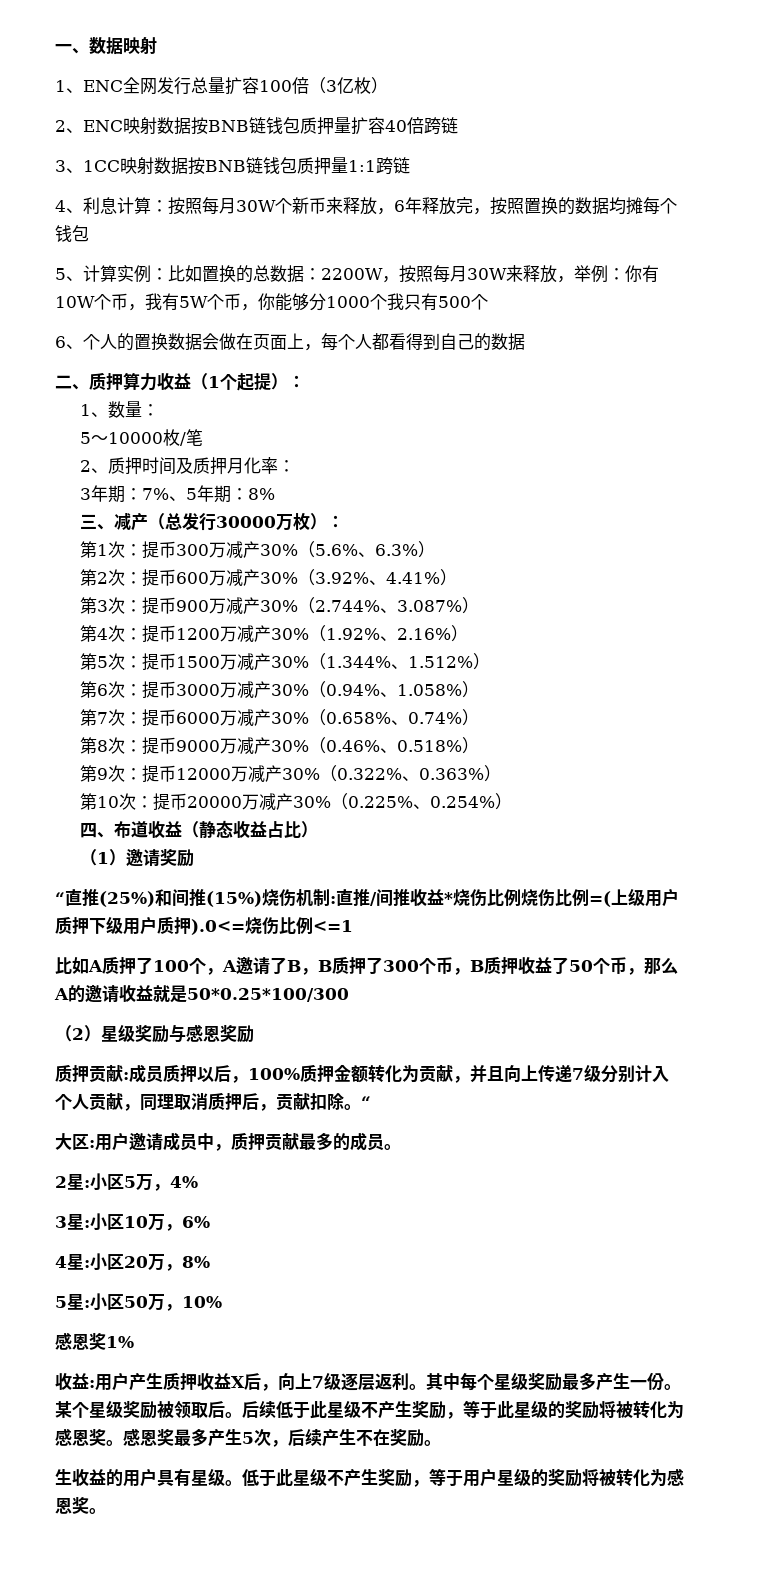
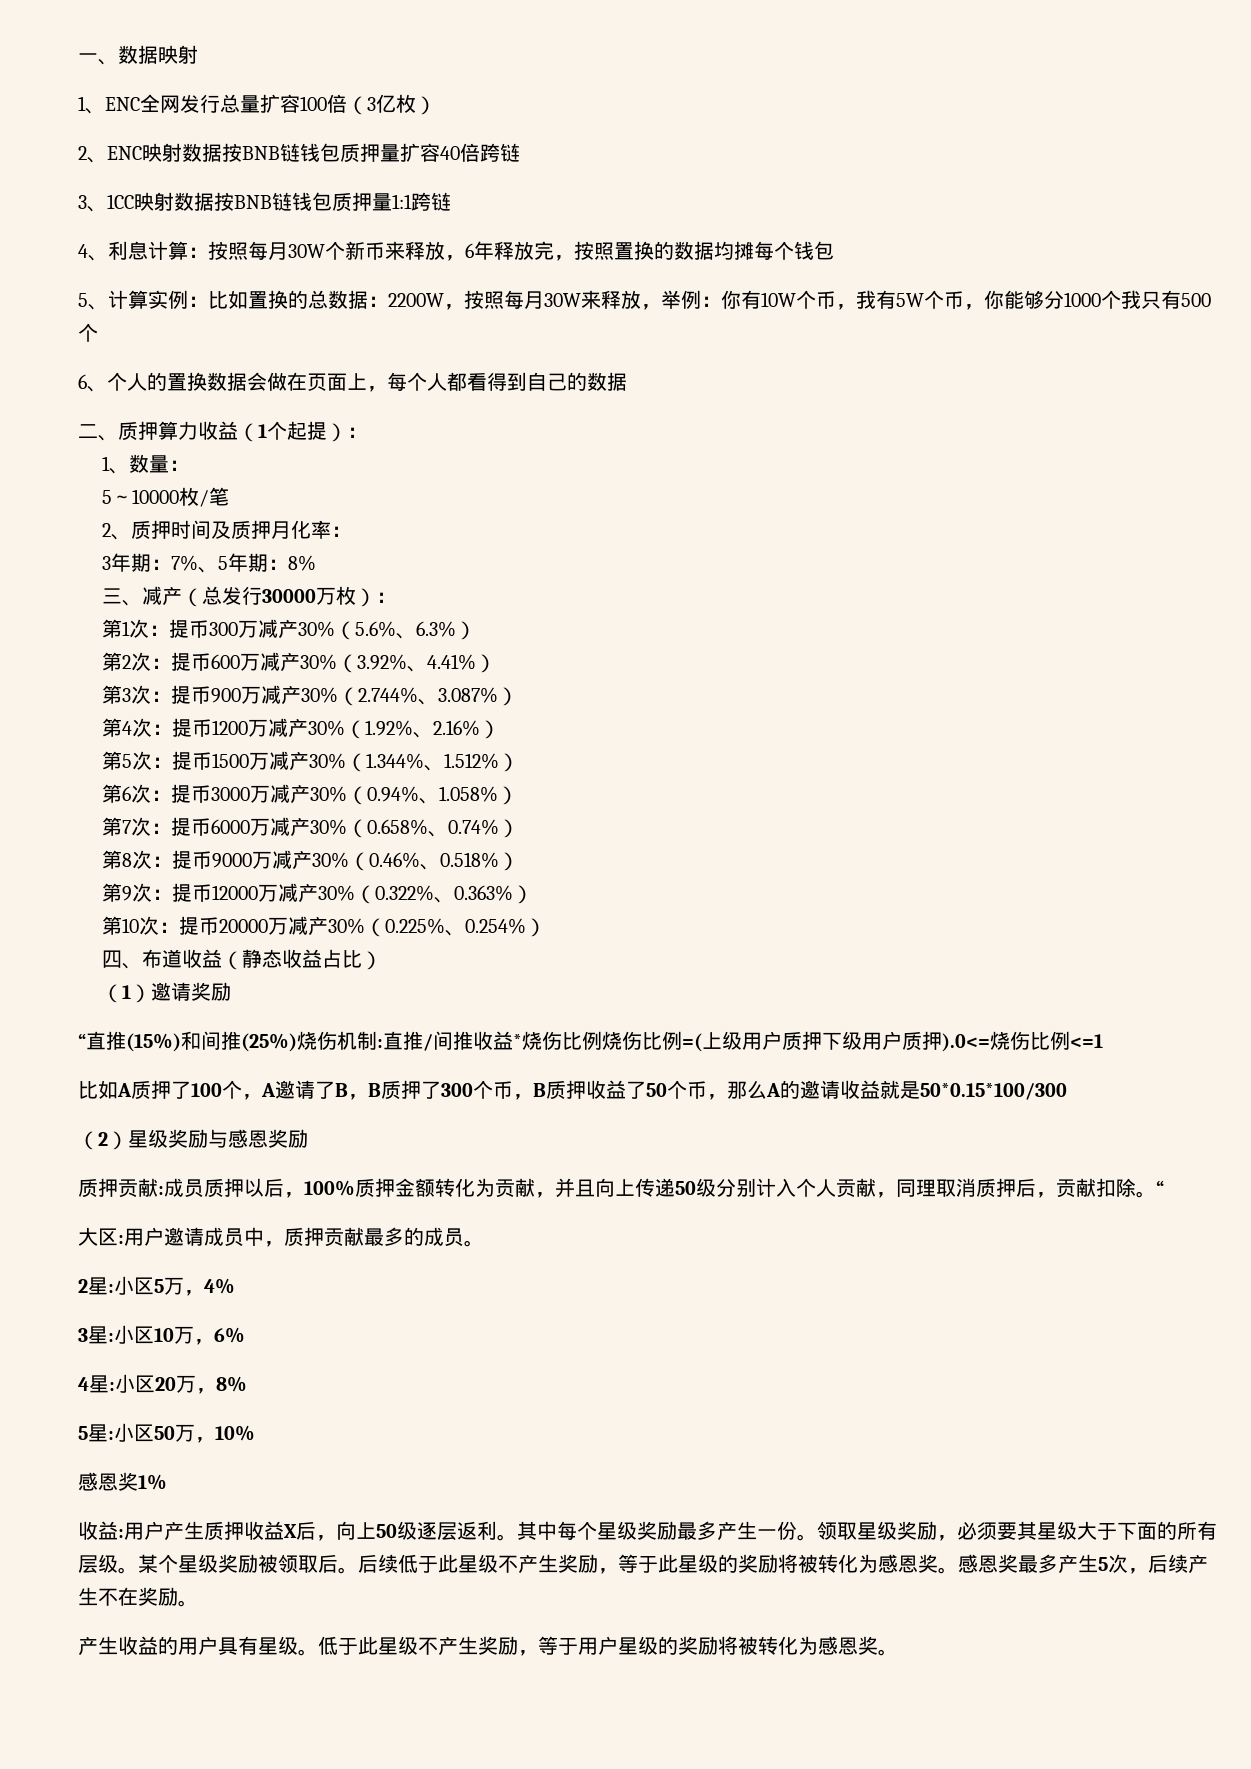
- “直推(25%)和间推(15%)烧伤机制:直推/间推收益*烧伤比例烧伤比例=(上级用户质押下级用户质押).0<=烧伤比例<=1
+ “直推(15%)和间推(25%)烧伤机制:直推/间推收益*烧伤比例烧伤比例=(上级用户质押下级用户质押).0<=烧伤比例<=1
- 比如A质押了100个，A邀请了B，B质押了300个币，B质押收益了50个币，那么A的邀请收益就是50*0.25*100/300
+ 比如A质押了100个，A邀请了B，B质押了300个币，B质押收益了50个币，那么A的邀请收益就是50*0.15*100/300
- 质押贡献:成员质押以后，100%质押金额转化为贡献，并且向上传递7级分别计入个人贡献，同理取消质押后，贡献扣除。
+ 质押贡献:成员质押以后，100%质押金额转化为贡献，并且向上传递50级分别计入个人贡献，同理取消质押后，贡献扣除。
- 收益:用户产生质押收益X后，向上7级逐层返利。
+ 收益:用户产生质押收益X后，向上50级逐层返利。
+ 领取星级奖励，必须要其星级大于下面的所有层级。
- 生收益的用户具有星级。
+ 产生收益的用户具有星级。

